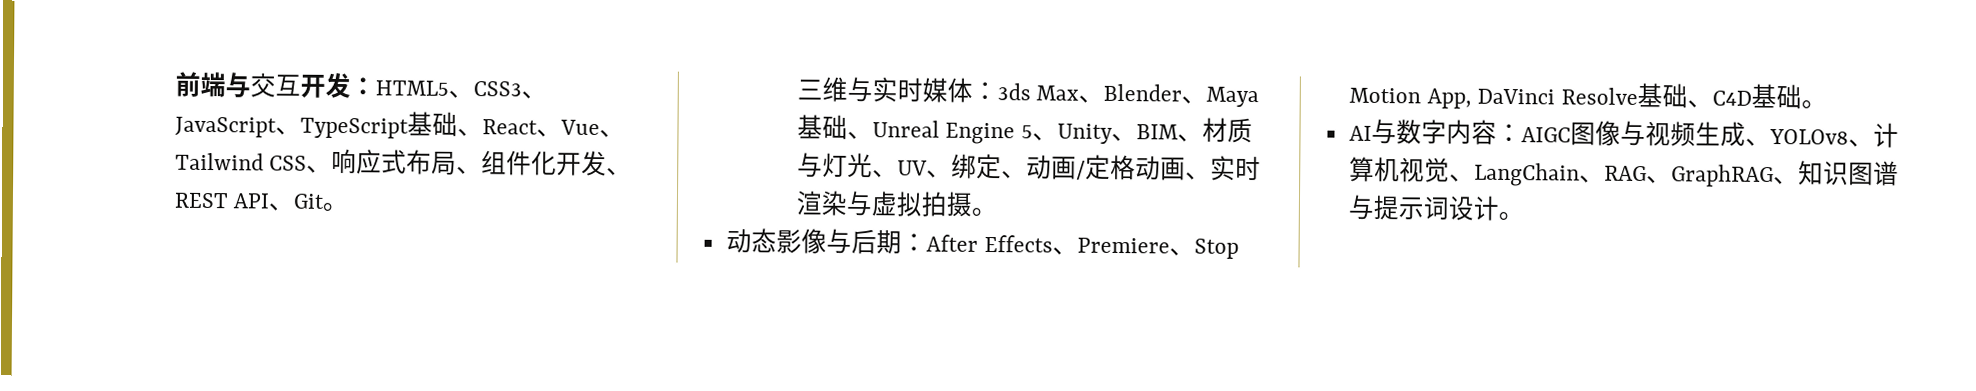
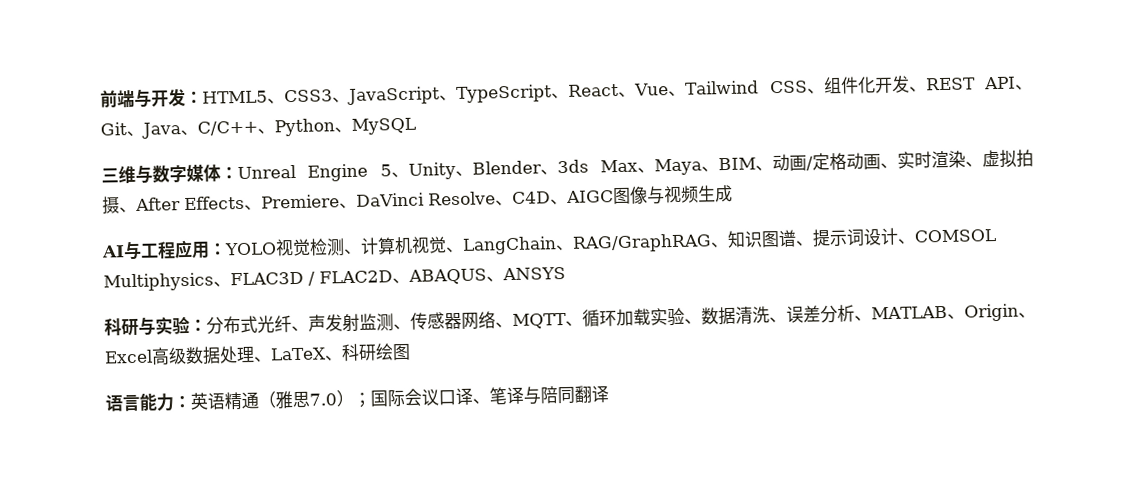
- 前端与交互开发：HTML5、CSS3、JavaScript、TypeScript基础、React、Vue、Tailwind CSS、响应式布局、组件化开发、REST API、Git。
- 三维与实时媒体：3ds Max、Blender、Maya基础、Unreal Engine 5、Unity、BIM、材质与灯光、UV、绑定、动画/定格动画、实时渲染与虚拟拍摄。
- 动态影像与后期：After Effects、Premiere、Stop Motion App, DaVinci Resolve基础、C4D基础。
- AI与数字内容：AIGC图像与视频生成、YOLOv8、计算机视觉、LangChain、RAG、GraphRAG、知识图谱与提示词设计。
+ 前端与开发：HTML5、CSS3、JavaScript、TypeScript、React、Vue、Tailwind CSS、组件化开发、REST API、Git、Java、C/C++、Python、MySQL
+ 三维与数字媒体：Unreal Engine 5、Unity、Blender、3ds Max、Maya、BIM、动画/定格动画、实时渲染、虚拟拍摄、After Effects、Premiere、DaVinci Resolve、C4D、AIGC图像与视频生成
+ AI与工程应用：YOLO视觉检测、计算机视觉、LangChain、RAG/GraphRAG、知识图谱、提示词设计、COMSOL Multiphysics、FLAC3D / FLAC2D、ABAQUS、ANSYS
+ 科研与实验：分布式光纤、声发射监测、传感器网络、MQTT、循环加载实验、数据清洗、误差分析、MATLAB、Origin、Excel高级数据处理、LaTeX、科研绘图
+ 语言能力：英语精通（雅思7.0）；国际会议口译、笔译与陪同翻译

